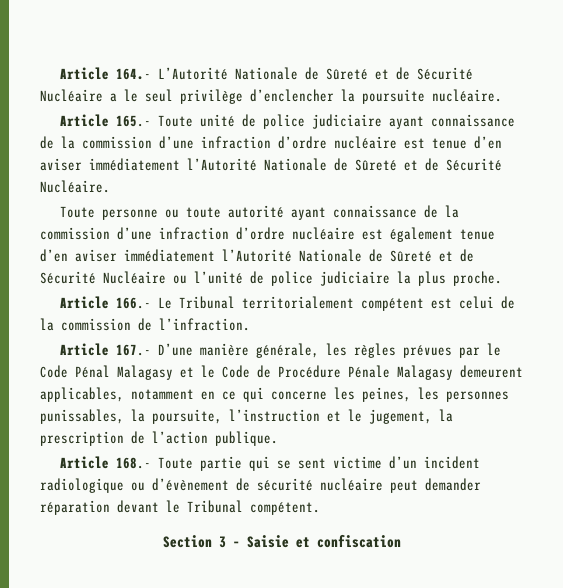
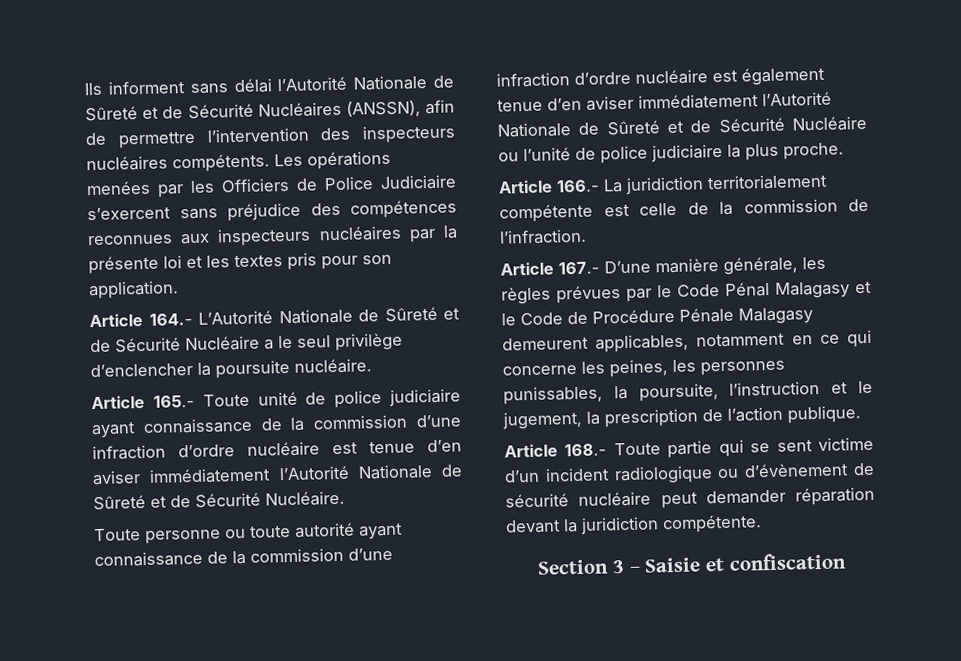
+ Ils informent sans délai l’Autorité Nationale de Sûreté et de Sécurité Nucléaires (ANSSN), afin de permettre l’intervention des inspecteurs nucléaires compétents. Les opérations menées par les Officiers de Police Judiciaire s’exercent sans préjudice des compétences reconnues aux inspecteurs nucléaires par la présente loi et les textes pris pour son application.
- Article 166.- Le Tribunal territorialement compétent est celui de la commission de l’infraction.
+ Article 166.- La juridiction territorialement compétente est celle de la commission de l’infraction.
- Article 168.- Toute partie qui se sent victime d’un incident radiologique ou d’évènement de sécurité nucléaire peut demander réparation devant le Tribunal compétent.
+ Article 168.- Toute partie qui se sent victime d’un incident radiologique ou d’évènement de sécurité nucléaire peut demander réparation devant la juridiction compétente.

